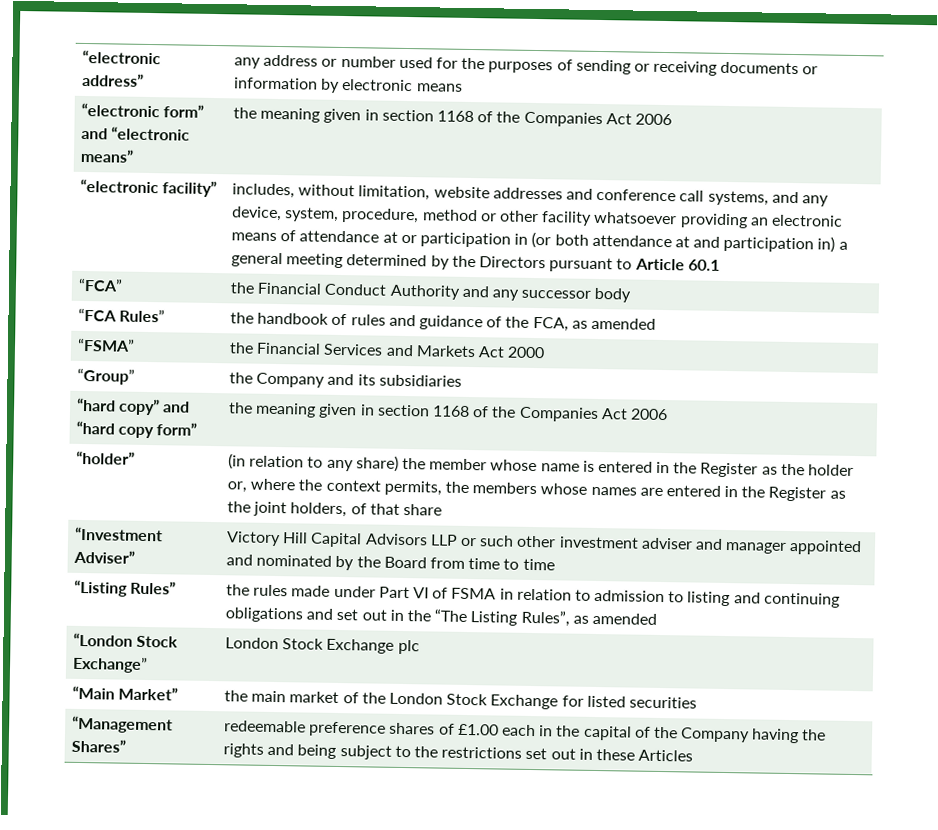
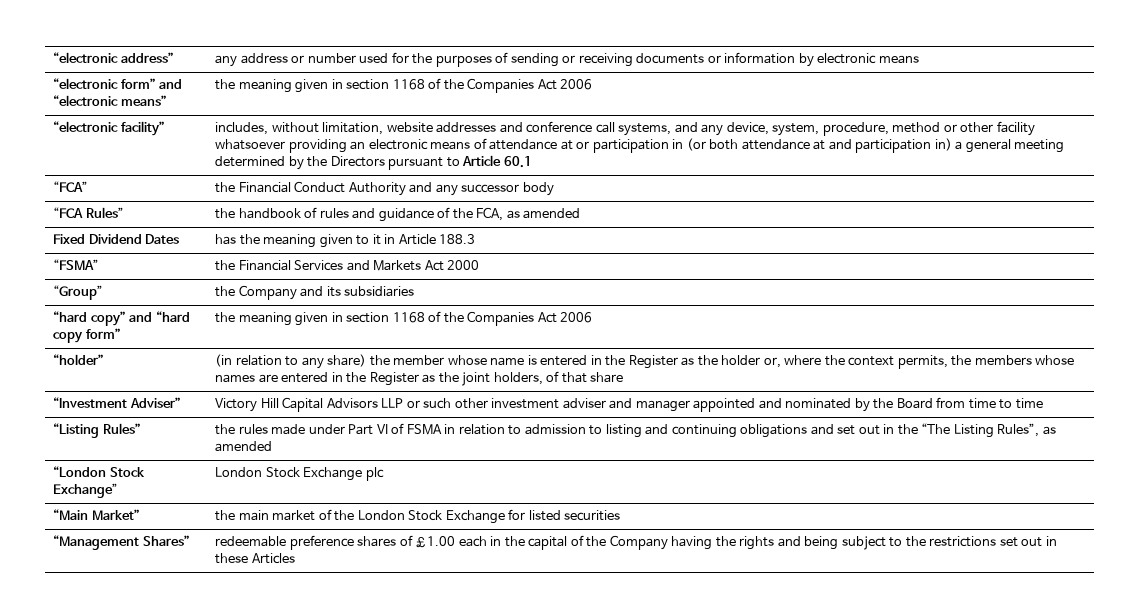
+ Fixed Dividend Dates | has the meaning given to it in Article 188.3

